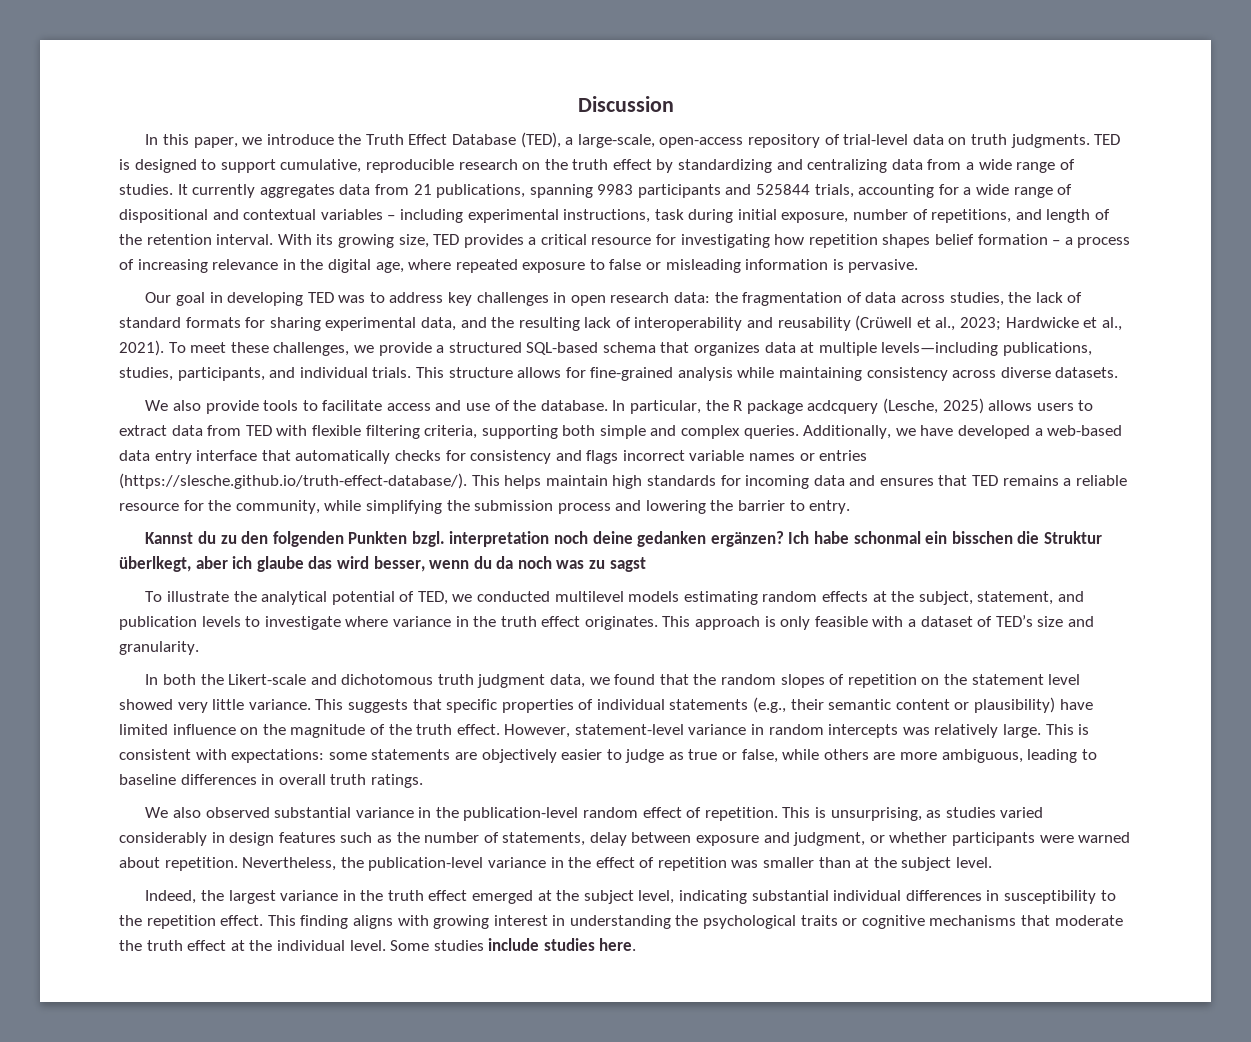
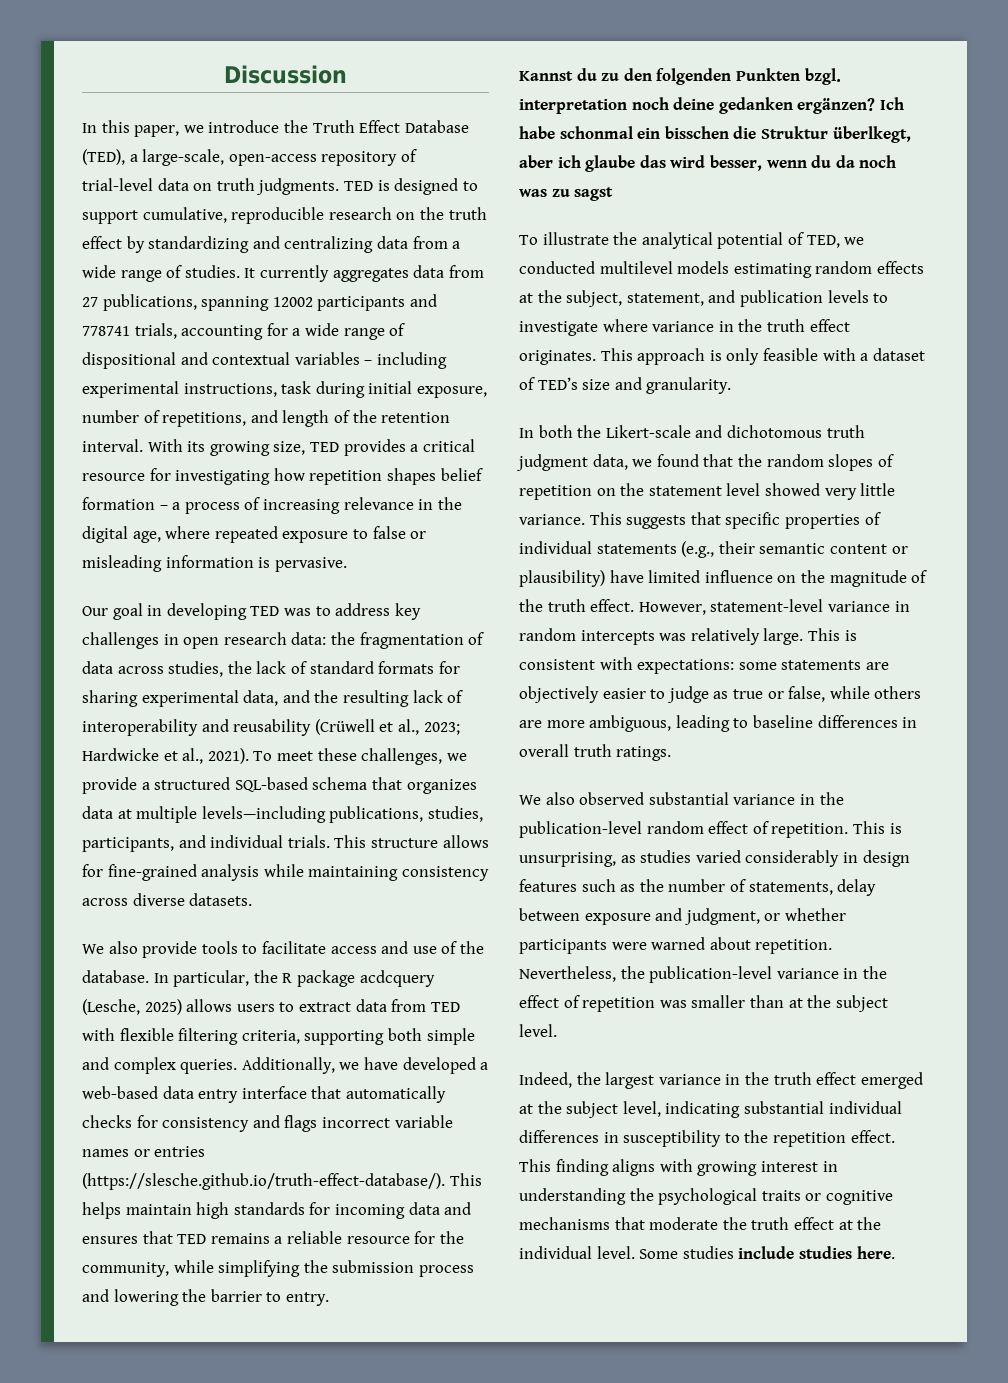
- It currently aggregates data from 21 publications, spanning 9983 participants and 525844 trials, accounting for a wide range of dispositional and contextual variables – including experimental instructions, task during initial exposure, number of repetitions, and length of the retention interval.
+ It currently aggregates data from 27 publications, spanning 12002 participants and 778741 trials, accounting for a wide range of dispositional and contextual variables – including experimental instructions, task during initial exposure, number of repetitions, and length of the retention interval.

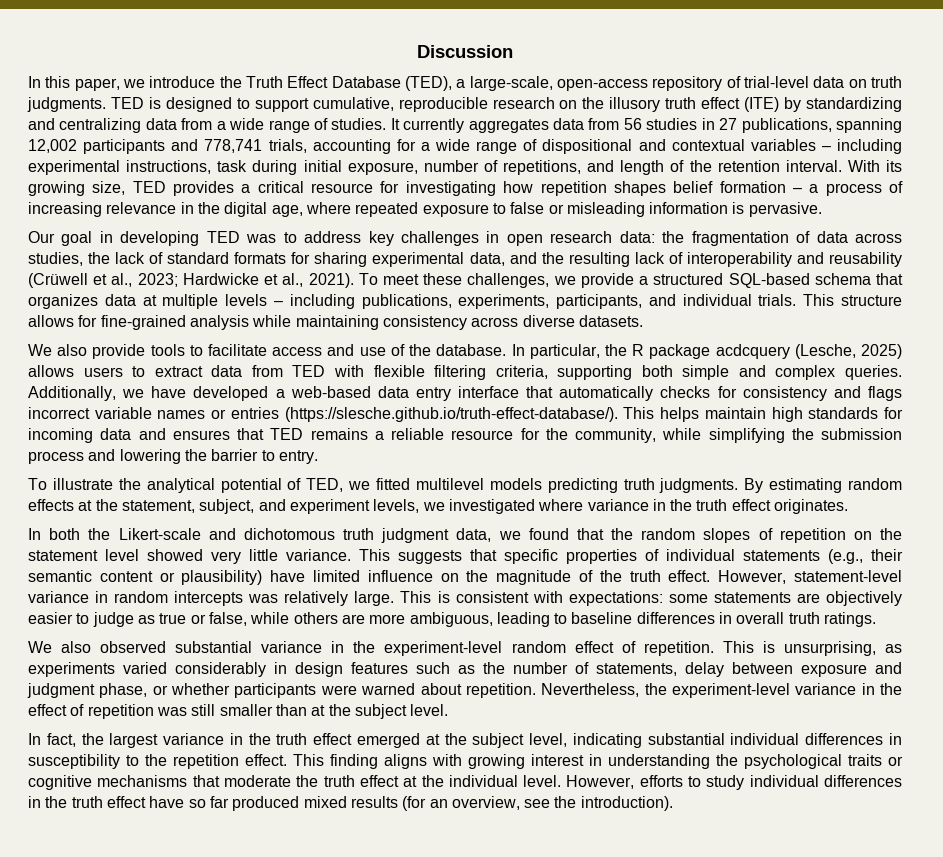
- TED is designed to support cumulative, reproducible research on the truth effect by standardizing and centralizing data from a wide range of studies.
+ TED is designed to support cumulative, reproducible research on the illusory truth effect (ITE) by standardizing and centralizing data from a wide range of studies.
- It currently aggregates data from 27 publications, spanning 12002 participants and 778741 trials, accounting for a wide range of dispositional and contextual variables – including experimental instructions, task during initial exposure, number of repetitions, and length of the retention interval.
+ It currently aggregates data from 56 studies in 27 publications, spanning 12,002 participants and 778,741 trials, accounting for a wide range of dispositional and contextual variables – including experimental instructions, task during initial exposure, number of repetitions, and length of the retention interval.
- To meet these challenges, we provide a structured SQL-based schema that organizes data at multiple levels—including publications, studies, participants, and individual trials.
+ To meet these challenges, we provide a structured SQL-based schema that organizes data at multiple levels – including publications, experiments, participants, and individual trials.
- Kannst du zu den folgenden Punkten bzgl. interpretation noch deine gedanken ergänzen? Ich habe schonmal ein bisschen die Struktur überlkegt, aber ich glaube das wird besser, wenn du da noch was zu sagst
- To illustrate the analytical potential of TED, we conducted multilevel models estimating random effects at the subject, statement, and publication levels to investigate where variance in the truth effect originates. This approach is only feasible with a dataset of TED’s size and granularity.
+ To illustrate the analytical potential of TED, we fitted multilevel models predicting truth judgments. By estimating random effects at the statement, subject, and experiment levels, we investigated where variance in the truth effect originates.
- We also observed substantial variance in the publication-level random effect of repetition.
+ We also observed substantial variance in the experiment-level random effect of repetition.
- This is unsurprising, as studies varied considerably in design features such as the number of statements, delay between exposure and judgment, or whether participants were warned about repetition.
+ This is unsurprising, as experiments varied considerably in design features such as the number of statements, delay between exposure and judgment phase, or whether participants were warned about repetition.
- Nevertheless, the publication-level variance in the effect of repetition was smaller than at the subject level.
+ Nevertheless, the experiment-level variance in the effect of repetition was still smaller than at the subject level.
- Indeed, the largest variance in the truth effect emerged at the subject level, indicating substantial individual differences in susceptibility to the repetition effect.
+ In fact, the largest variance in the truth effect emerged at the subject level, indicating substantial individual differences in susceptibility to the repetition effect.
- Some studies include studies here.
+ However, efforts to study individual differences in the truth effect have so far produced mixed results (for an overview, see the introduction).

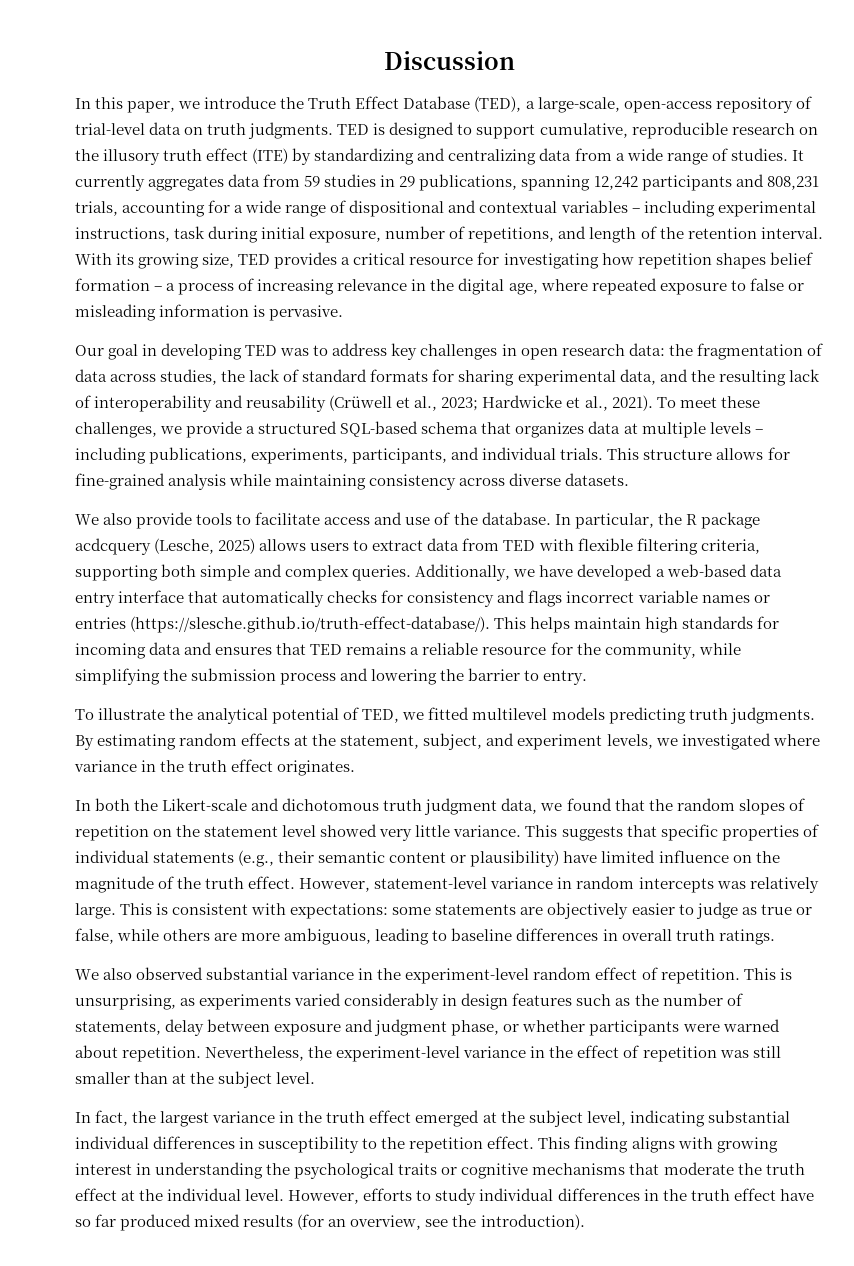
- It currently aggregates data from 56 studies in 27 publications, spanning 12,002 participants and 778,741 trials, accounting for a wide range of dispositional and contextual variables – including experimental instructions, task during initial exposure, number of repetitions, and length of the retention interval.
+ It currently aggregates data from 59 studies in 29 publications, spanning 12,242 participants and 808,231 trials, accounting for a wide range of dispositional and contextual variables – including experimental instructions, task during initial exposure, number of repetitions, and length of the retention interval.

